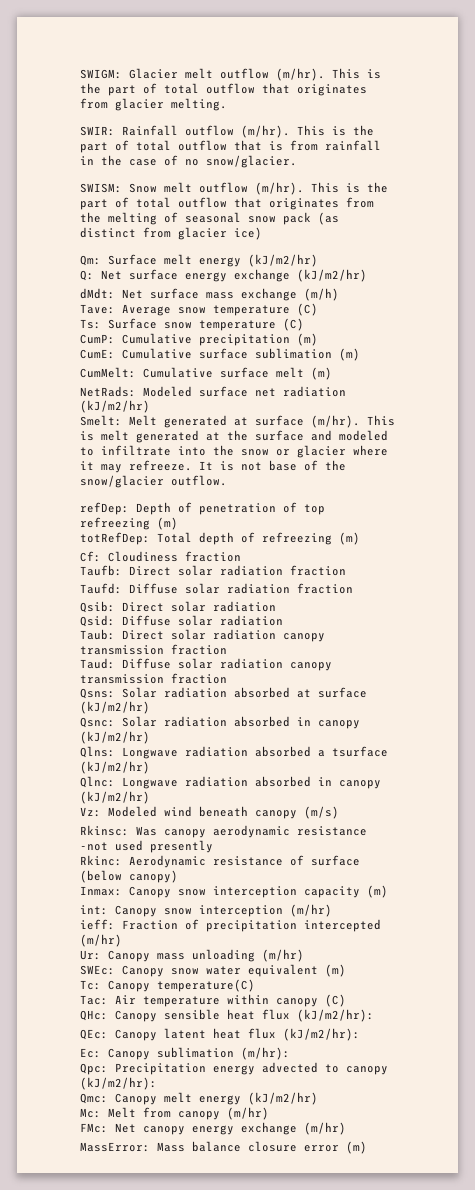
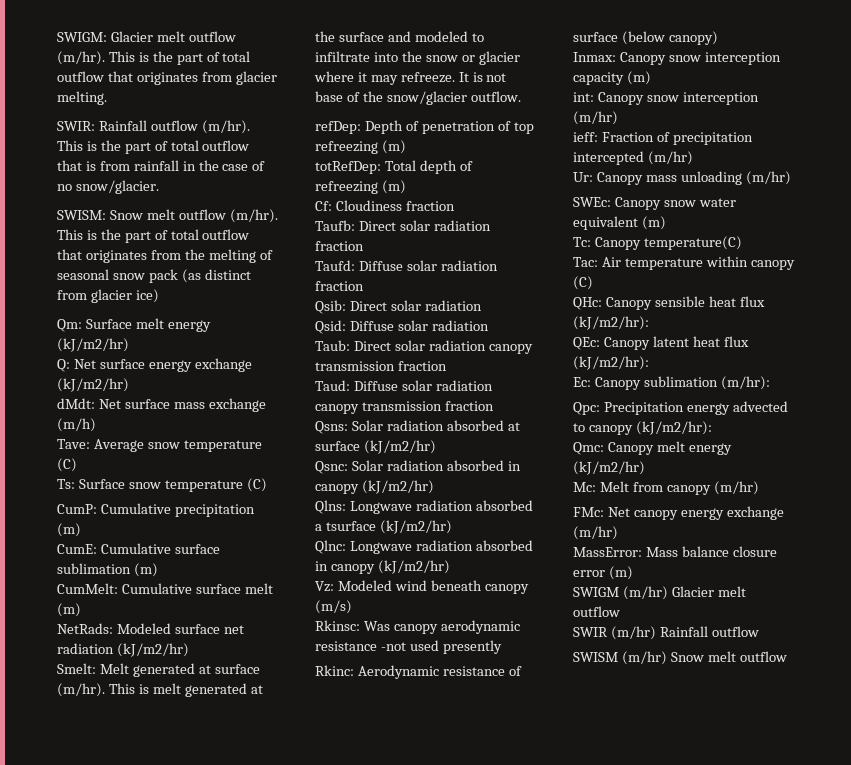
+ SWIGM (m/hr) Glacier melt outflow
+ SWIR (m/hr) Rainfall outflow
+ SWISM (m/hr) Snow melt outflow

